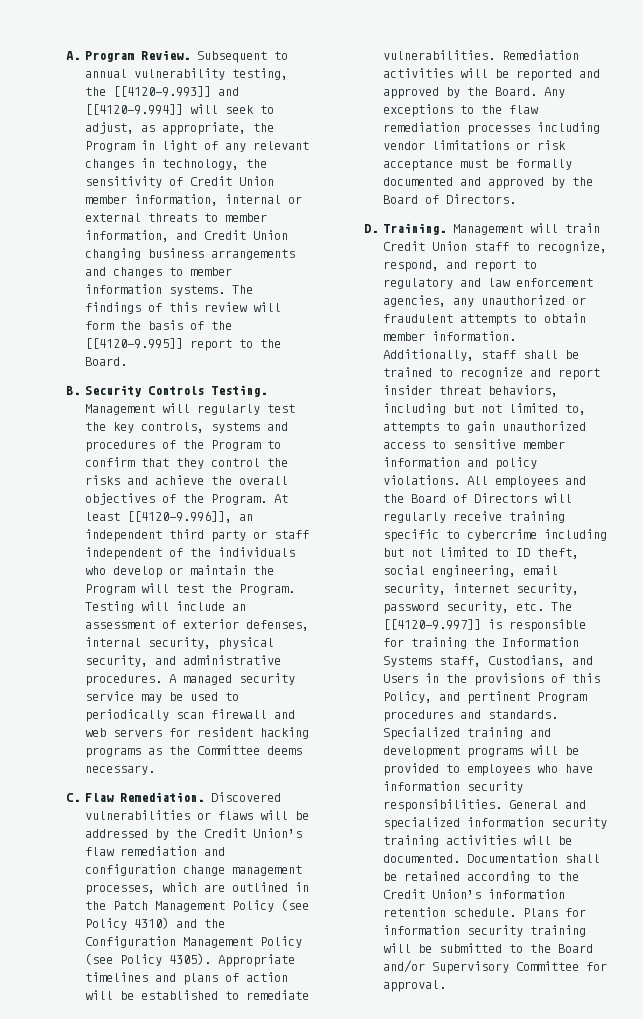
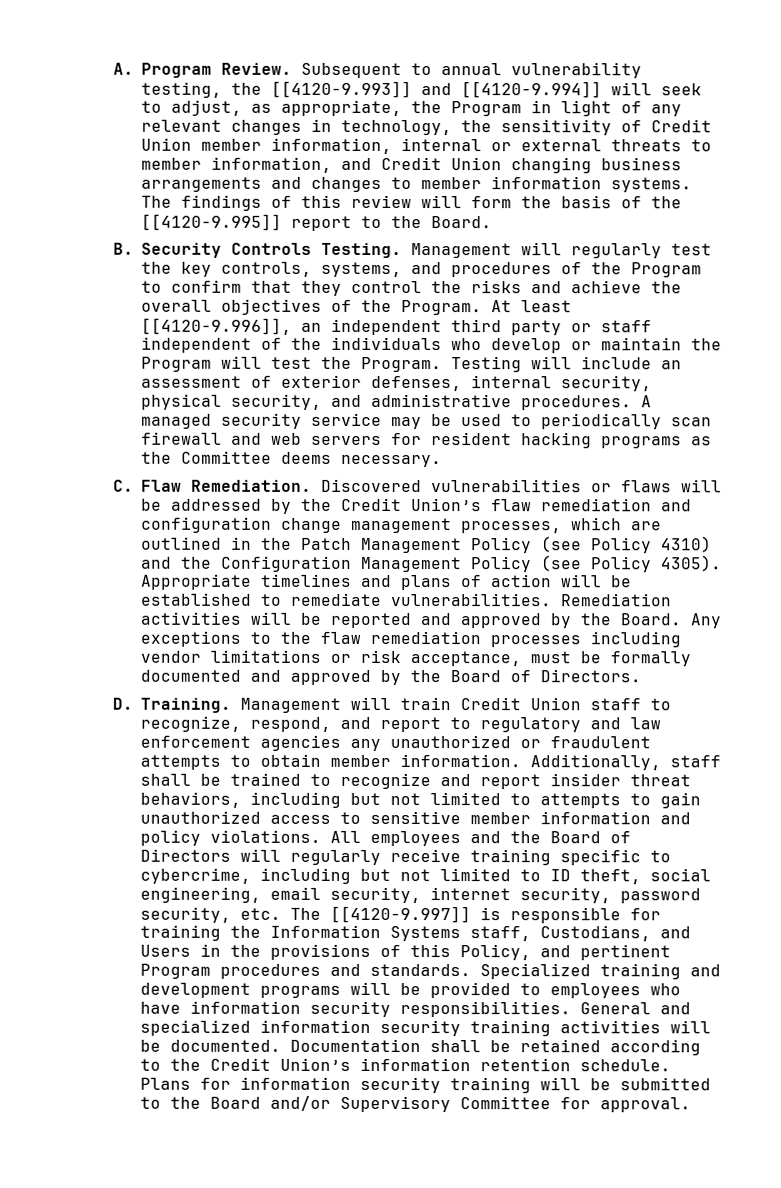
- Management will regularly test the key controls, systems and procedures of the Program to confirm that they control the risks and achieve the overall objectives of the Program.
+ Management will regularly test the key controls, systems, and procedures of the Program to confirm that they control the risks and achieve the overall objectives of the Program.
- Any exceptions to the flaw remediation processes including vendor limitations or risk acceptance must be formally documented and approved by the Board of Directors.
+ Any exceptions to the flaw remediation processes including vendor limitations or risk acceptance, must be formally documented and approved by the Board of Directors.
- Management will train Credit Union staff to recognize, respond, and report to regulatory and law enforcement agencies, any unauthorized or fraudulent attempts to obtain member information.
+ Management will train Credit Union staff to recognize, respond, and report to regulatory and law enforcement agencies any unauthorized or fraudulent attempts to obtain member information.
- Additionally, staff shall be trained to recognize and report insider threat behaviors, including but not limited to, attempts to gain unauthorized access to sensitive member information and policy violations.
+ Additionally, staff shall be trained to recognize and report insider threat behaviors, including but not limited to attempts to gain unauthorized access to sensitive member information and policy violations.
- All employees and the Board of Directors will regularly receive training specific to cybercrime including but not limited to ID theft, social engineering, email security, internet security, password security, etc. The [[4120-9.997]] is responsible for training the Information Systems staff, Custodians, and Users in the provisions of this Policy, and pertinent Program procedures and standards.
+ All employees and the Board of Directors will regularly receive training specific to cybercrime, including but not limited to ID theft, social engineering, email security, internet security, password security, etc. The [[4120-9.997]] is responsible for training the Information Systems staff, Custodians, and Users in the provisions of this Policy, and pertinent Program procedures and standards.

